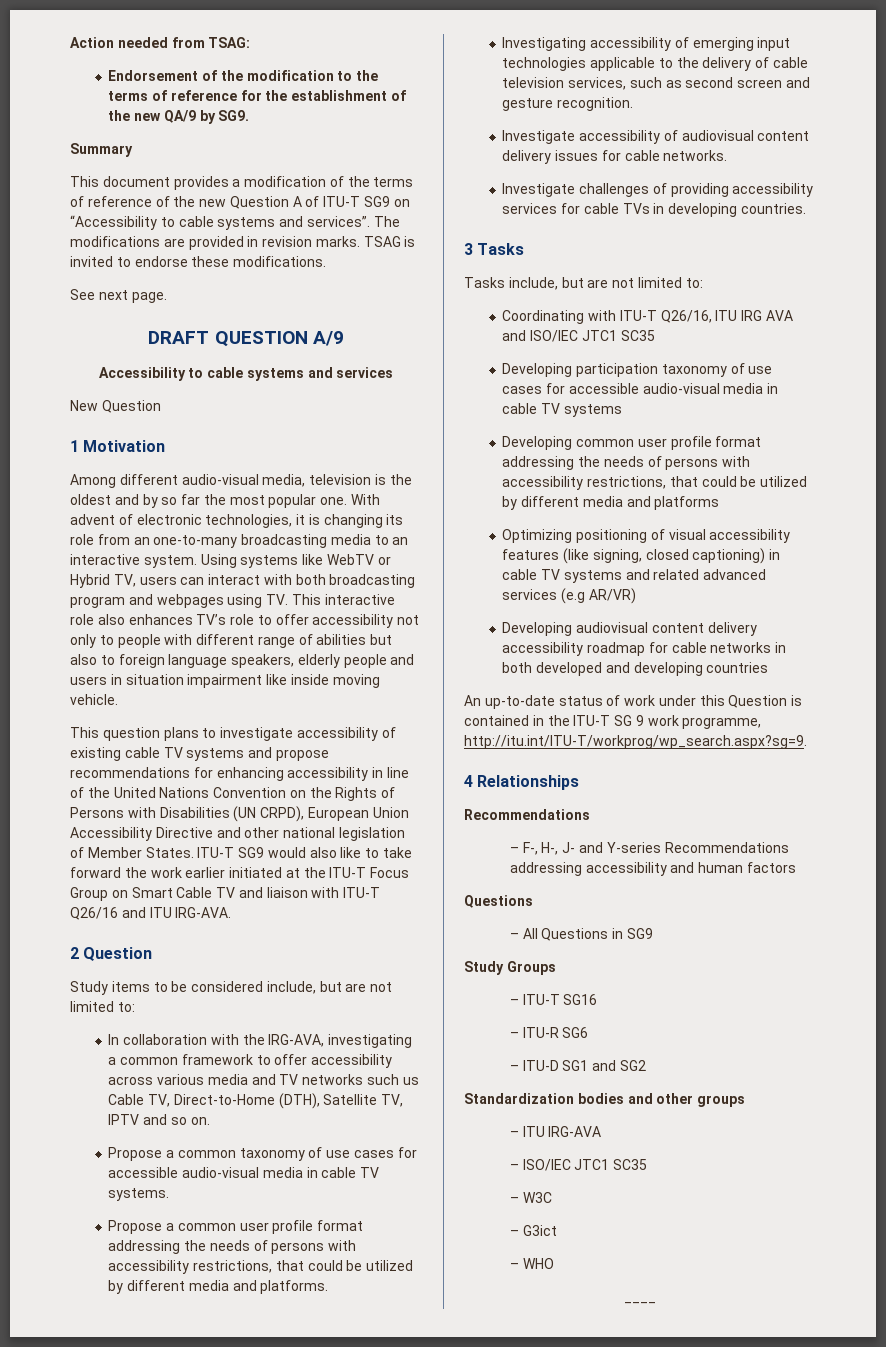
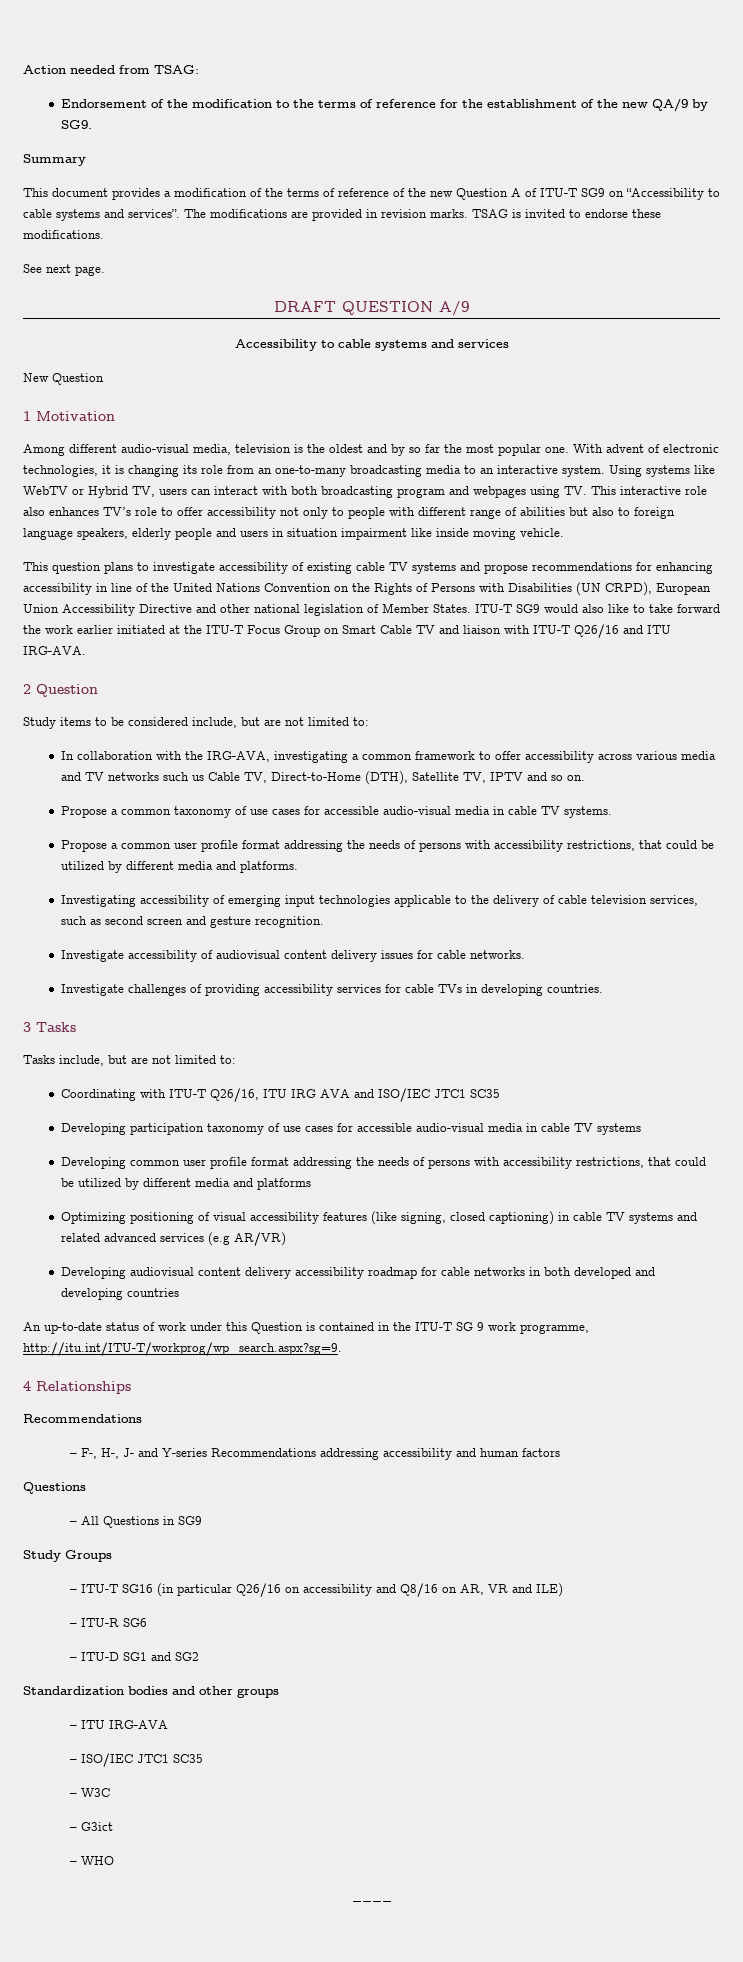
- – ITU-T SG16
+ – ITU-T SG16 (in particular Q26/16 on accessibility and Q8/16 on AR, VR and ILE)

